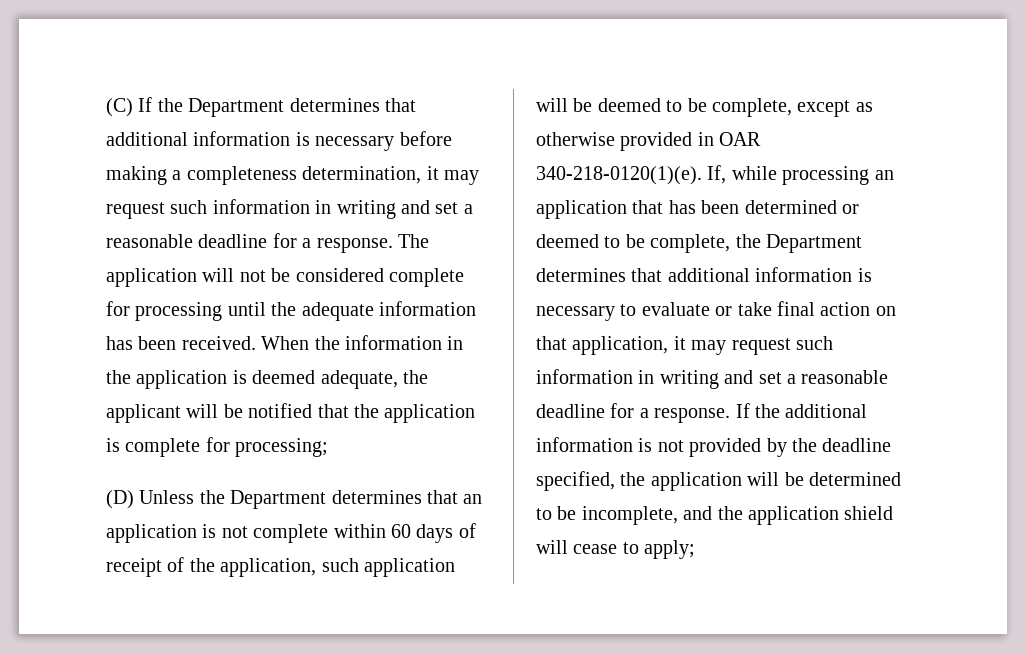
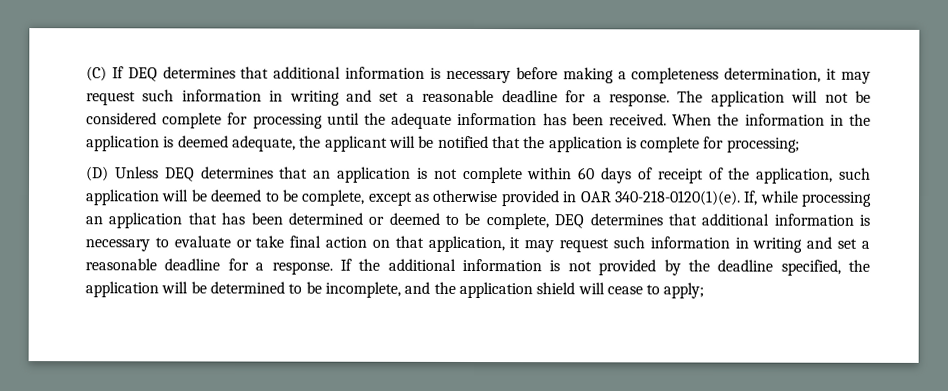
- (C) If the Department determines that additional information is necessary before making a completeness determination, it may request such information in writing and set a reasonable deadline for a response.
+ (C) If DEQ determines that additional information is necessary before making a completeness determination, it may request such information in writing and set a reasonable deadline for a response.
- (D) Unless the Department determines that an application is not complete within 60 days of receipt of the application, such application will be deemed to be complete, except as otherwise provided in OAR 340-218-0120(1)(e).
+ (D) Unless DEQ determines that an application is not complete within 60 days of receipt of the application, such application will be deemed to be complete, except as otherwise provided in OAR 340-218-0120(1)(e).
- If, while processing an application that has been determined or deemed to be complete, the Department determines that additional information is necessary to evaluate or take final action on that application, it may request such information in writing and set a reasonable deadline for a response.
+ If, while processing an application that has been determined or deemed to be complete, DEQ determines that additional information is necessary to evaluate or take final action on that application, it may request such information in writing and set a reasonable deadline for a response.

